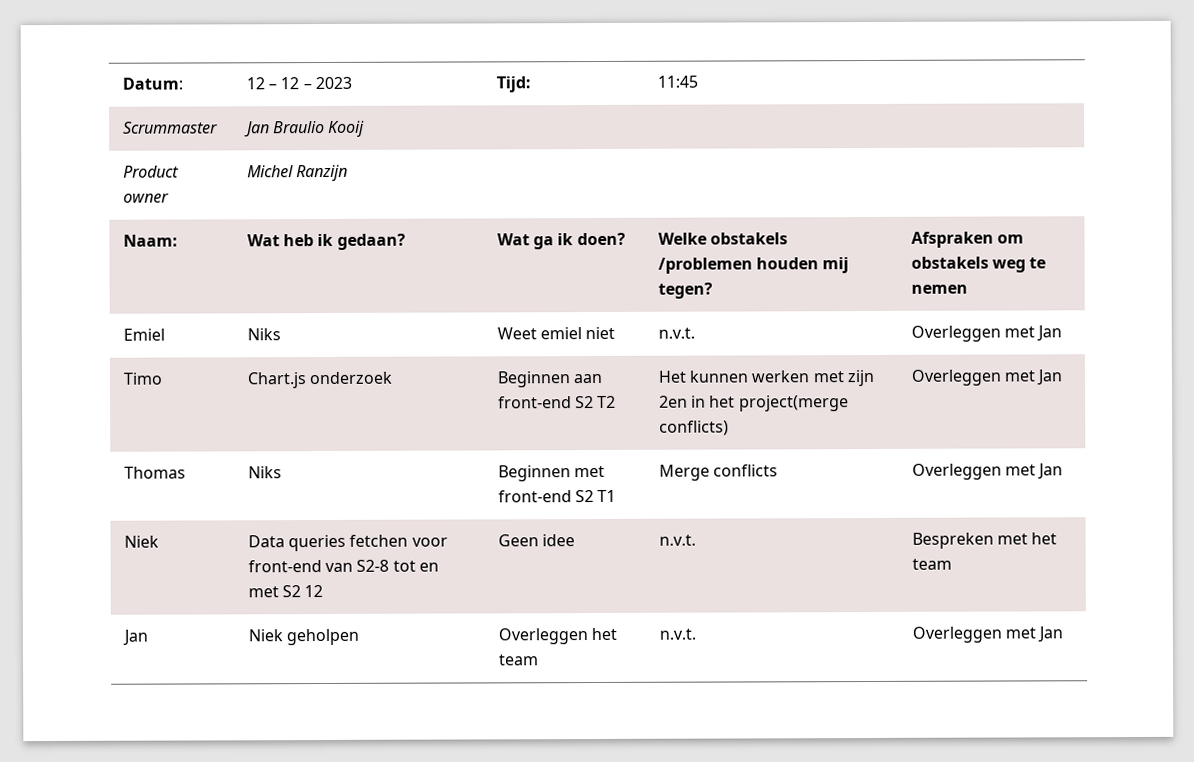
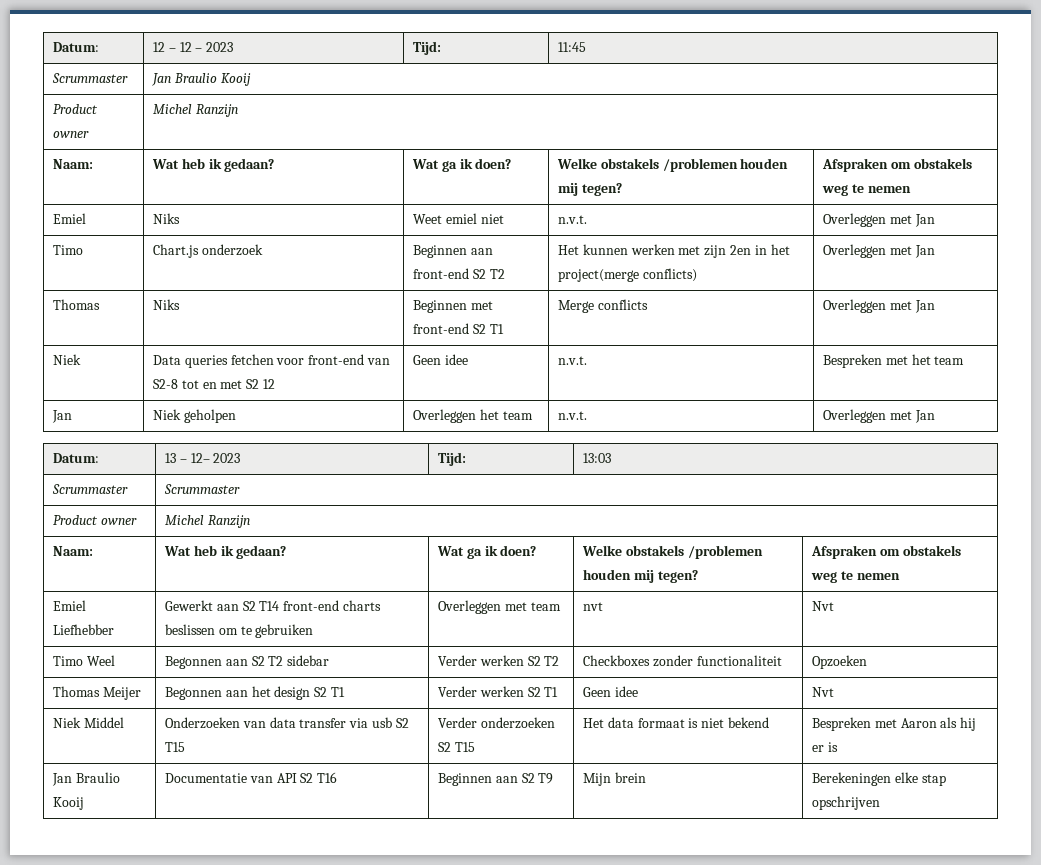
+ Datum: | 13 – 12– 2023 | Tijd: | 13:03
+ Scrummaster | Scrummaster
+ Product owner | Michel Ranzijn
+ Naam: | Wat heb ik gedaan? | Wat ga ik doen? | Welke obstakels /problemen houden mij tegen? | Afspraken om obstakels weg te nemen
+ Emiel Liefhebber | Gewerkt aan S2 T14 front-end charts beslissen om te gebruiken | Overleggen met team | nvt | Nvt
+ Timo Weel | Begonnen aan S2 T2 sidebar | Verder werken S2 T2 | Checkboxes zonder functionaliteit | Opzoeken
+ Thomas Meijer | Begonnen aan het design S2 T1 | Verder werken S2 T1 | Geen idee | Nvt
+ Niek Middel | Onderzoeken van data transfer via usb S2 T15 | Verder onderzoeken S2 T15 | Het data formaat is niet bekend | Bespreken met Aaron als hij er is
+ Jan Braulio Kooij | Documentatie van API S2 T16 | Beginnen aan S2 T9 | Mijn brein | Berekeningen elke stap opschrijven

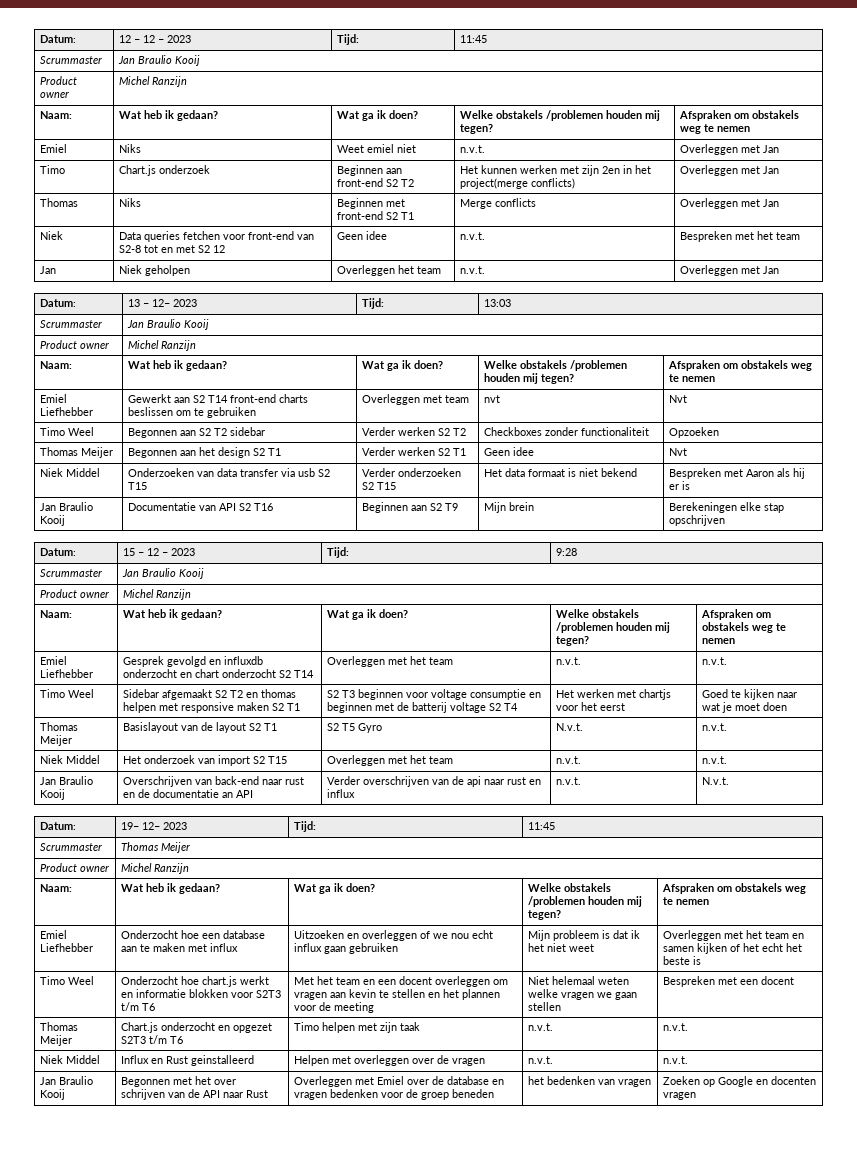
  Datum: | 13 – 12– 2023 | Tijd: | 13:03
- Scrummaster | Scrummaster
+ Scrummaster | Jan Braulio Kooij
+ Datum: | 15 – 12 – 2023 | Tijd: | 9:28
+ Scrummaster | Jan Braulio Kooij
+ Product owner | Michel Ranzijn
+ Naam: | Wat heb ik gedaan? | Wat ga ik doen? | Welke obstakels /problemen houden mij tegen? | Afspraken om obstakels weg te nemen
+ Emiel Liefhebber | Gesprek gevolgd en influxdb onderzocht en chart onderzocht S2 T14 | Overleggen met het team | n.v.t. | n.v.t.
+ Timo Weel | Sidebar afgemaakt S2 T2 en thomas helpen met responsive maken S2 T1 | S2 T3 beginnen voor voltage consumptie en beginnen met de batterij voltage S2 T4 | Het werken met chartjs voor het eerst | Goed te kijken naar wat je moet doen
+ Thomas Meijer | Basislayout van de layout S2 T1 | S2 T5 Gyro | N.v.t. | n.v.t.
+ Niek Middel | Het onderzoek van import S2 T15 | Overleggen met het team | n.v.t. | n.v.t.
+ Jan Braulio Kooij | Overschrijven van back-end naar rust en de documentatie an API | Verder overschrijven van de api naar rust en influx | n.v.t. | N.v.t.
+ Datum: | 19– 12– 2023 | Tijd: | 11:45
+ Scrummaster | Thomas Meijer
+ Product owner | Michel Ranzijn
+ Naam: | Wat heb ik gedaan? | Wat ga ik doen? | Welke obstakels /problemen houden mij tegen? | Afspraken om obstakels weg te nemen
+ Emiel Liefhebber | Onderzocht hoe een database aan te maken met influx | Uitzoeken en overleggen of we nou echt influx gaan gebruiken | Mijn probleem is dat ik het niet weet | Overleggen met het team en samen kijken of het echt het beste is
+ Timo Weel | Onderzocht hoe chart.js werkt en informatie blokken voor S2T3 t/m T6 | Met het team en een docent overleggen om vragen aan kevin te stellen en het plannen voor de meeting | Niet helemaal weten welke vragen we gaan stellen | Bespreken met een docent
+ Thomas Meijer | Chart.js onderzocht en opgezet S2T3 t/m T6 | Timo helpen met zijn taak | n.v.t. | n.v.t.
+ Niek Middel | Influx en Rust geinstalleerd | Helpen met overleggen over de vragen | n.v.t. | n.v.t.
+ Jan Braulio Kooij | Begonnen met het over schrijven van de API naar Rust | Overleggen met Emiel over de database en vragen bedenken voor de groep beneden | het bedenken van vragen | Zoeken op Google en docenten vragen

